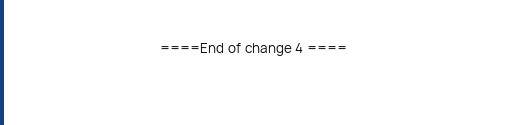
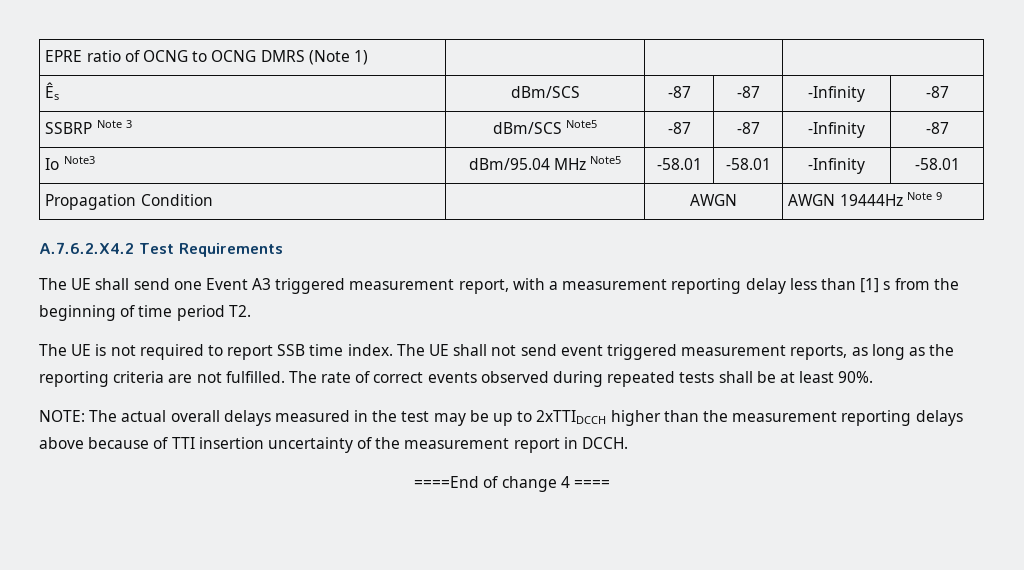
+ EPRE ratio of OCNG to OCNG DMRS (Note 1) | | |
+ Ês | dBm/SCS | -87 | -87 | -Infinity | -87
+ SSBRP Note 3 | dBm/SCS Note5 | -87 | -87 | -Infinity | -87
+ Io Note3 | dBm/95.04 MHz Note5 | -58.01 | -58.01 | -Infinity | -58.01
+ Propagation Condition | | AWGN | AWGN 19444Hz Note 9
+ A.7.6.2.X4.2 Test Requirements
+ The UE shall send one Event A3 triggered measurement report, with a measurement reporting delay less than [1] s from the beginning of time period T2.
+ The UE is not required to report SSB time index. The UE shall not send event triggered measurement reports, as long as the reporting criteria are not fulfilled. The rate of correct events observed during repeated tests shall be at least 90%.
+ NOTE: The actual overall delays measured in the test may be up to 2xTTIDCCH higher than the measurement reporting delays above because of TTI insertion uncertainty of the measurement report in DCCH.

